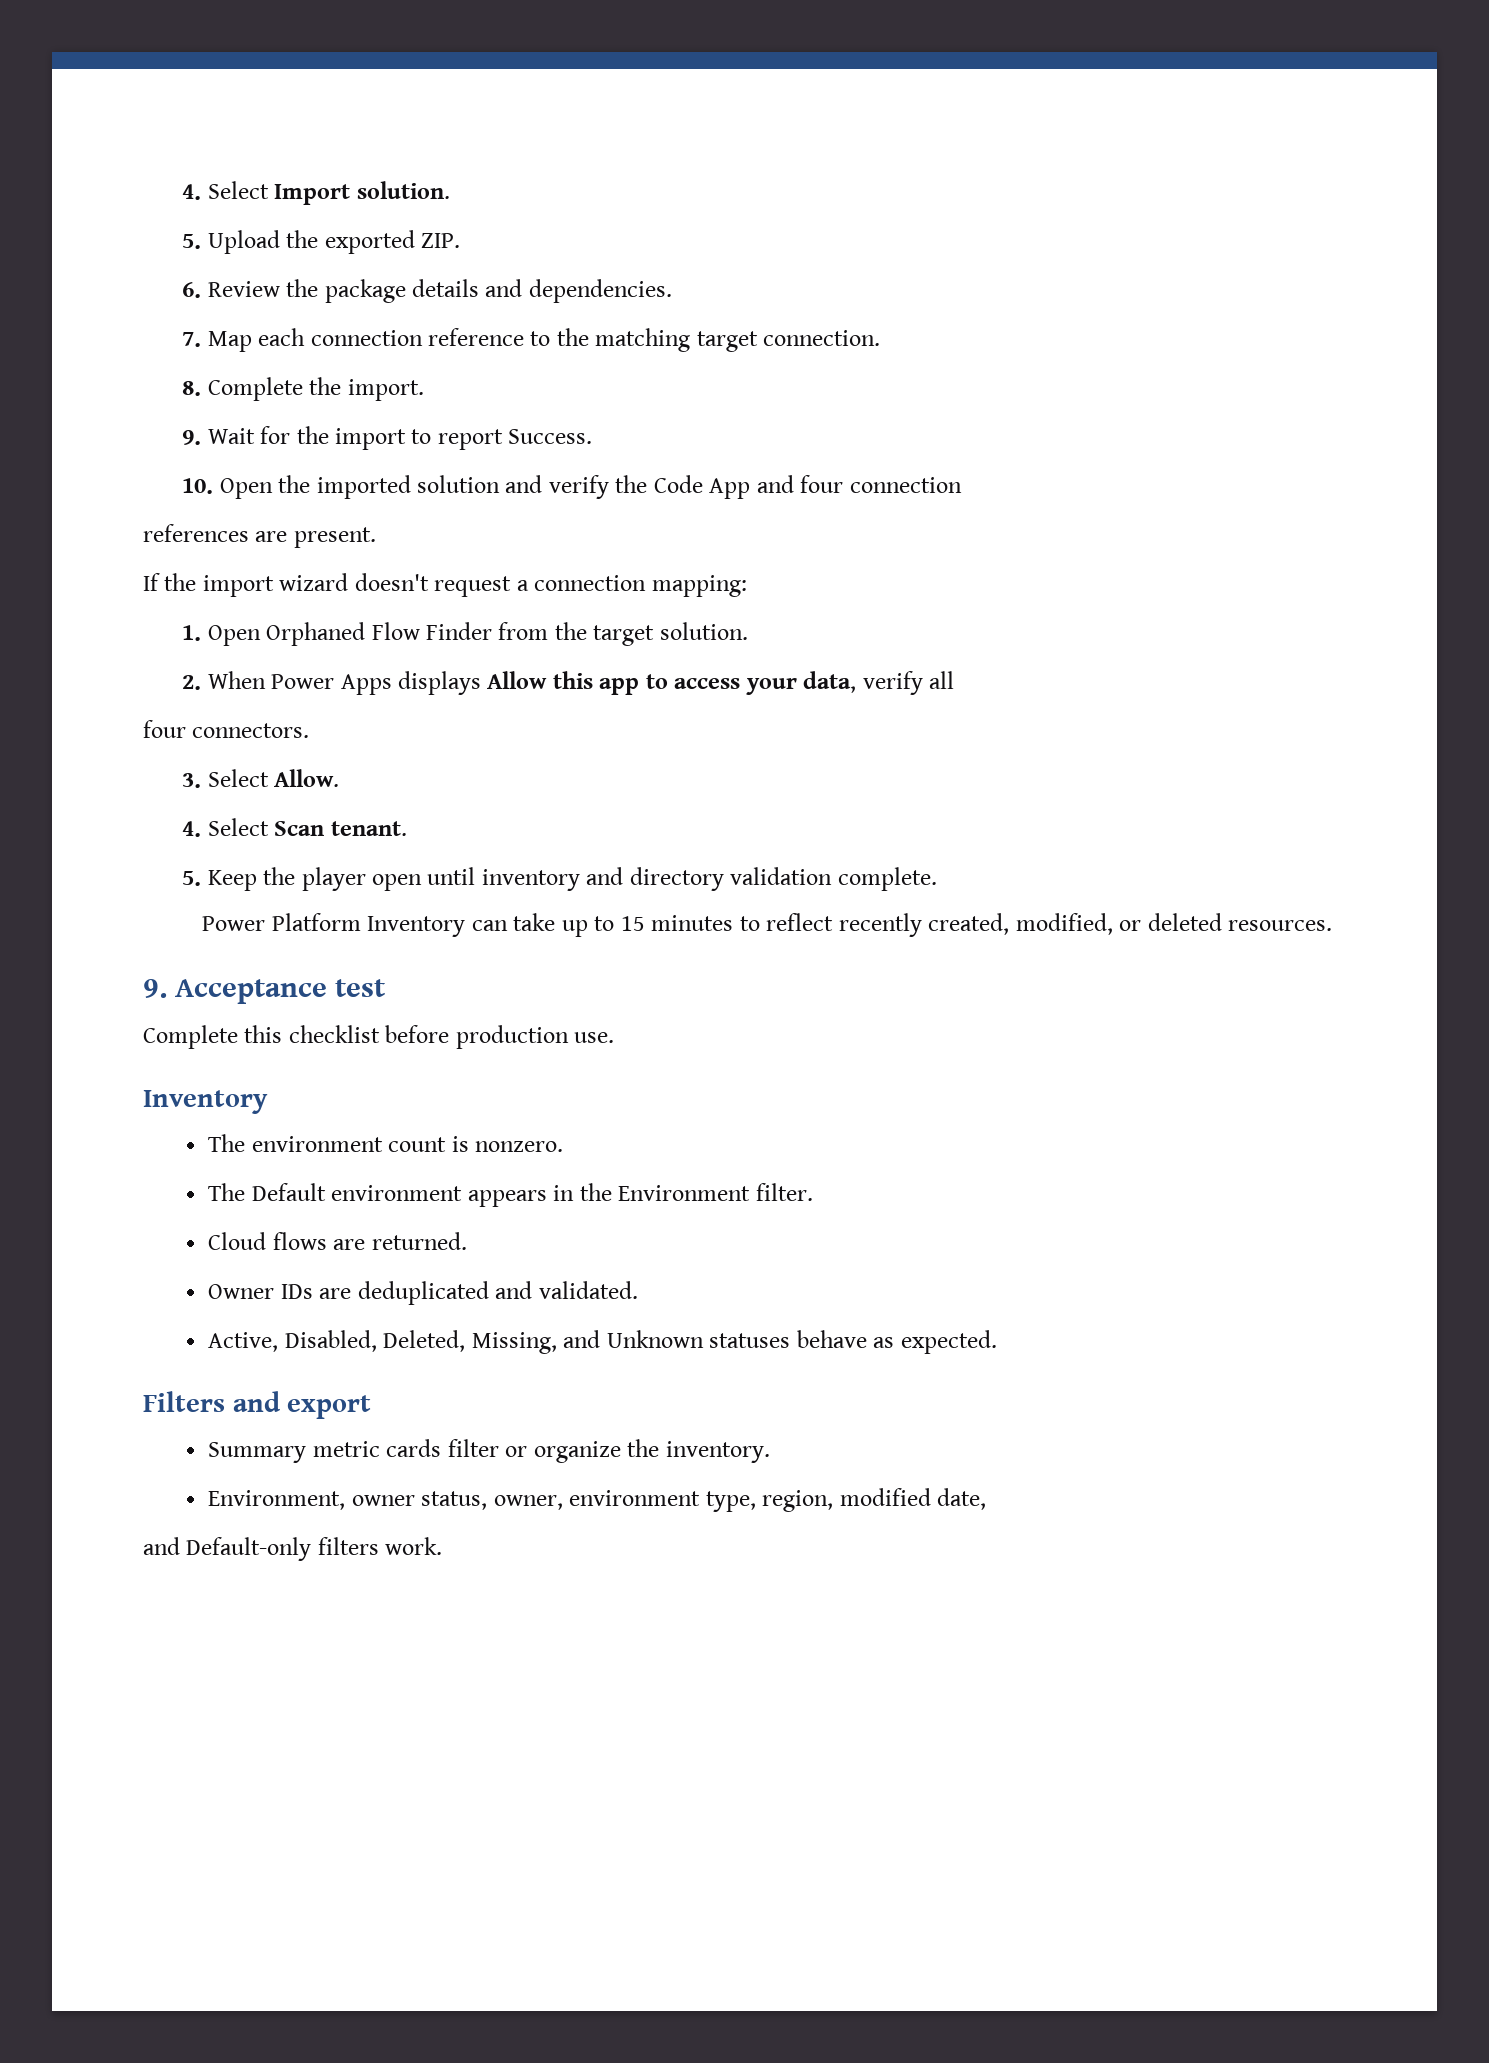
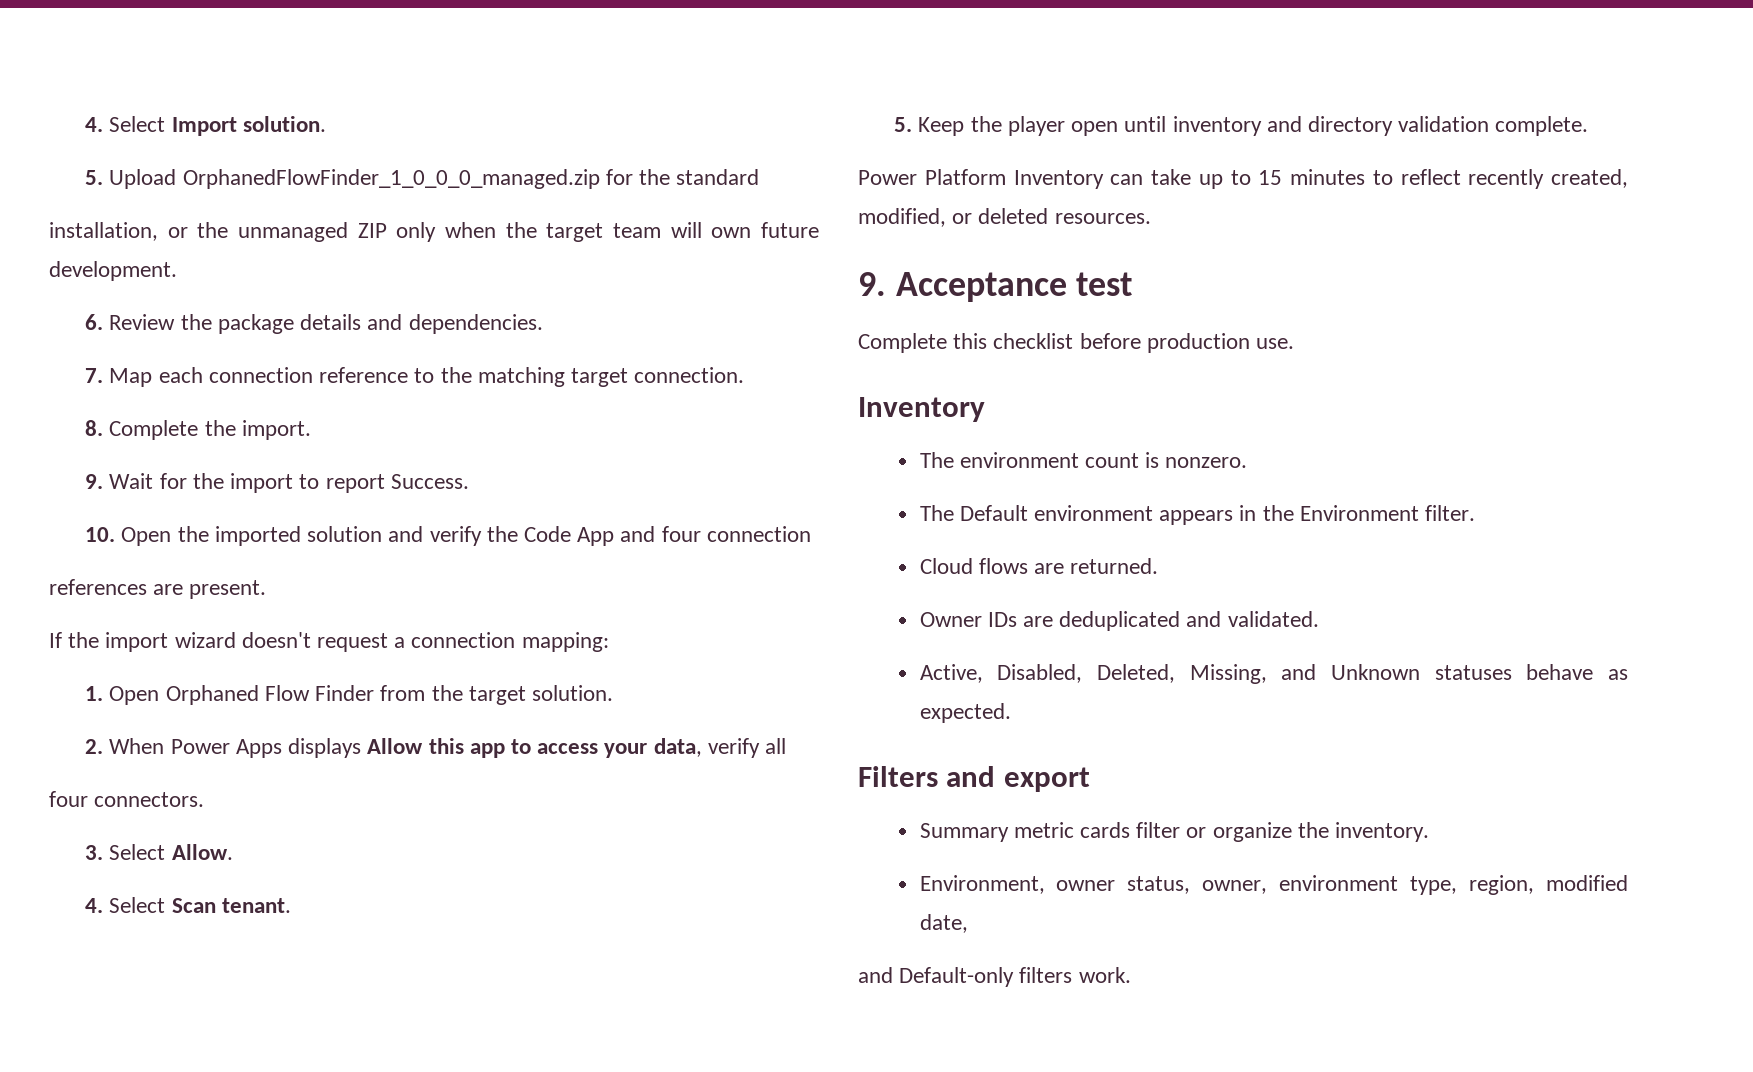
- 5. Upload the exported ZIP.
+ 5. Upload OrphanedFlowFinder_1_0_0_0_managed.zip for the standard
+ installation, or the unmanaged ZIP only when the target team will own future development.

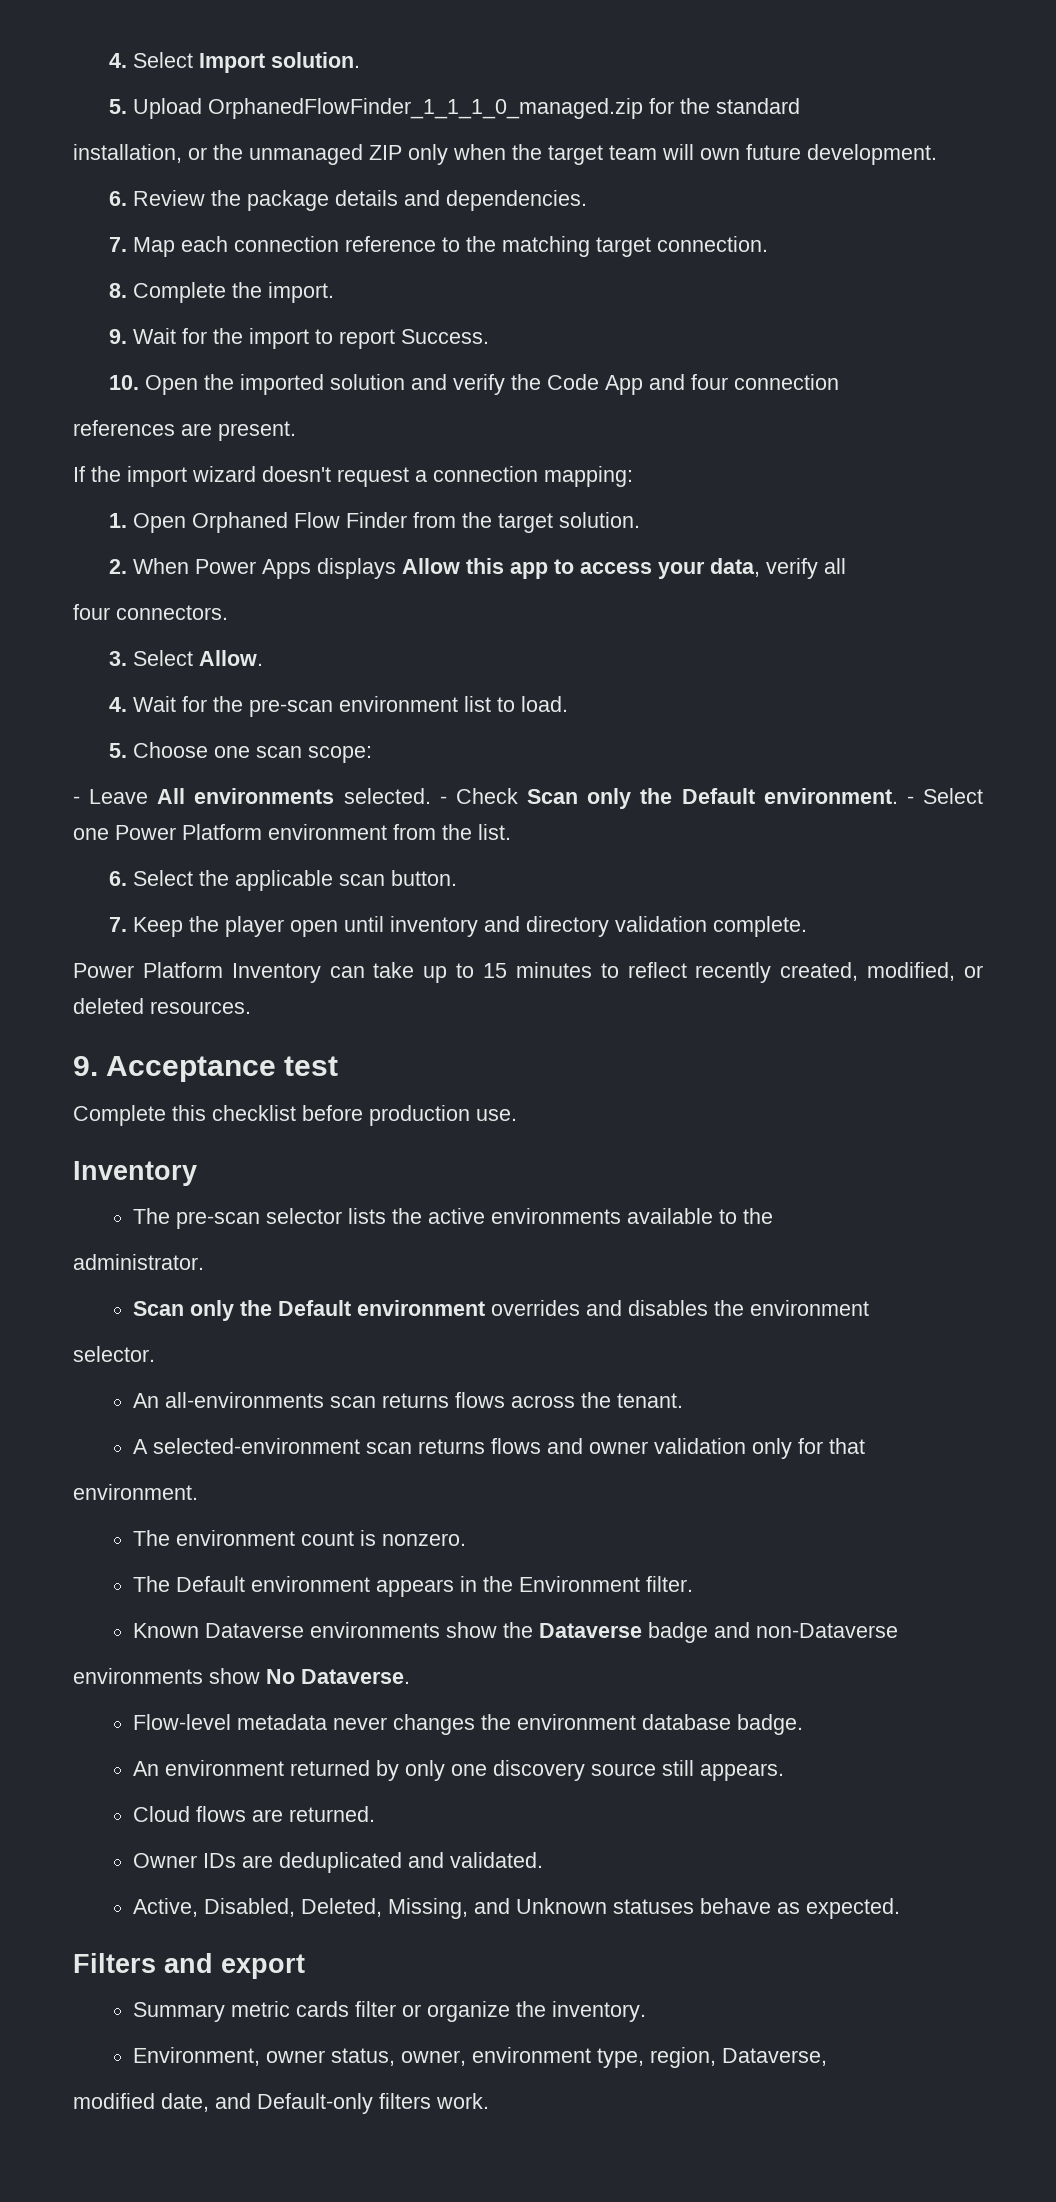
- 5. Upload OrphanedFlowFinder_1_0_0_0_managed.zip for the standard
+ 5. Upload OrphanedFlowFinder_1_1_1_0_managed.zip for the standard
- 4. Select Scan tenant.
- 5. Keep the player open until inventory and directory validation complete.
+ 4. Wait for the pre-scan environment list to load.
+ 5. Choose one scan scope:
+ - Leave All environments selected. - Check Scan only the Default environment. - Select one Power Platform environment from the list.
+ 6. Select the applicable scan button.
+ 7. Keep the player open until inventory and directory validation complete.
+ The pre-scan selector lists the active environments available to the
+ administrator.
+ Scan only the Default environment overrides and disables the environment
+ selector.
+ An all-environments scan returns flows across the tenant.
+ A selected-environment scan returns flows and owner validation only for that
+ environment.
+ Known Dataverse environments show the Dataverse badge and non-Dataverse
+ environments show No Dataverse.
+ Flow-level metadata never changes the environment database badge.
+ An environment returned by only one discovery source still appears.
- Environment, owner status, owner, environment type, region, modified date,
- and Default-only filters work.
+ Environment, owner status, owner, environment type, region, Dataverse,
+ modified date, and Default-only filters work.

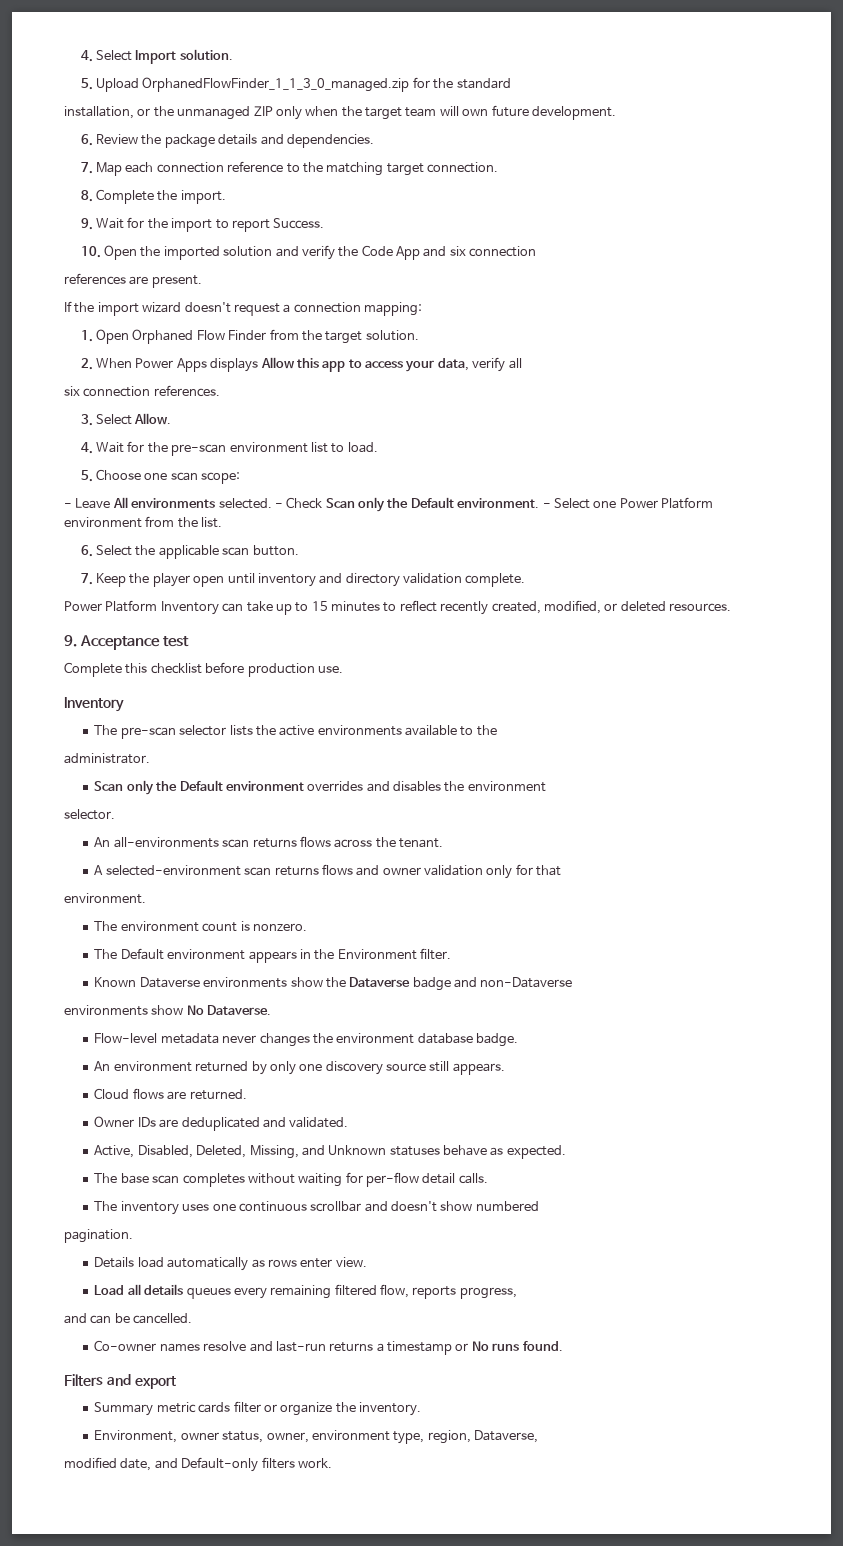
- 5. Upload OrphanedFlowFinder_1_1_1_0_managed.zip for the standard
+ 5. Upload OrphanedFlowFinder_1_1_3_0_managed.zip for the standard
- 10. Open the imported solution and verify the Code App and four connection
+ 10. Open the imported solution and verify the Code App and six connection
- four connectors.
+ six connection references.
+ The base scan completes without waiting for per-flow detail calls.
+ The inventory uses one continuous scrollbar and doesn't show numbered
+ pagination.
+ Details load automatically as rows enter view.
+ Load all details queues every remaining filtered flow, reports progress,
+ and can be cancelled.
+ Co-owner names resolve and last-run returns a timestamp or No runs found.

